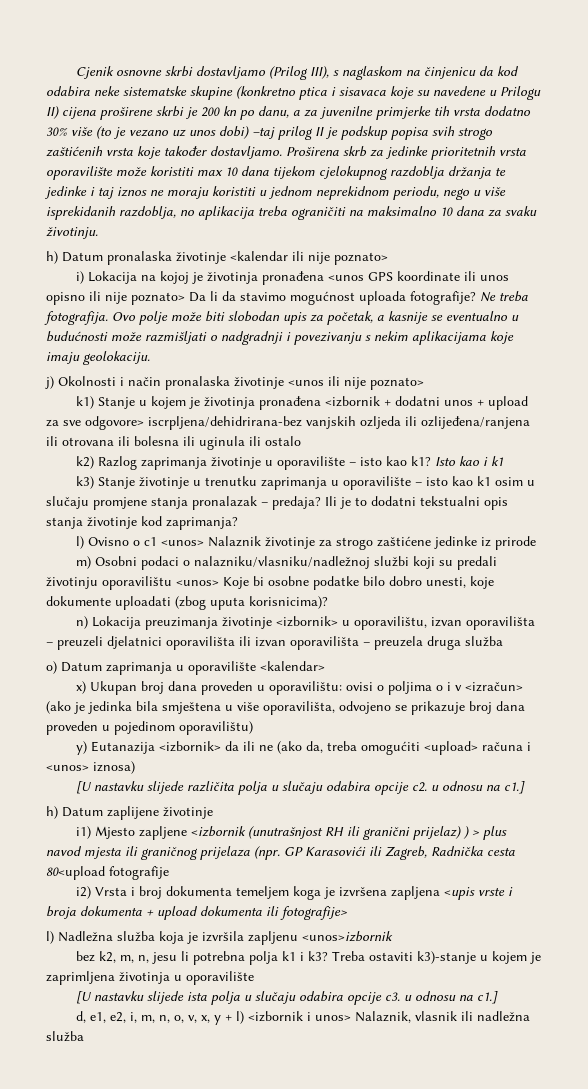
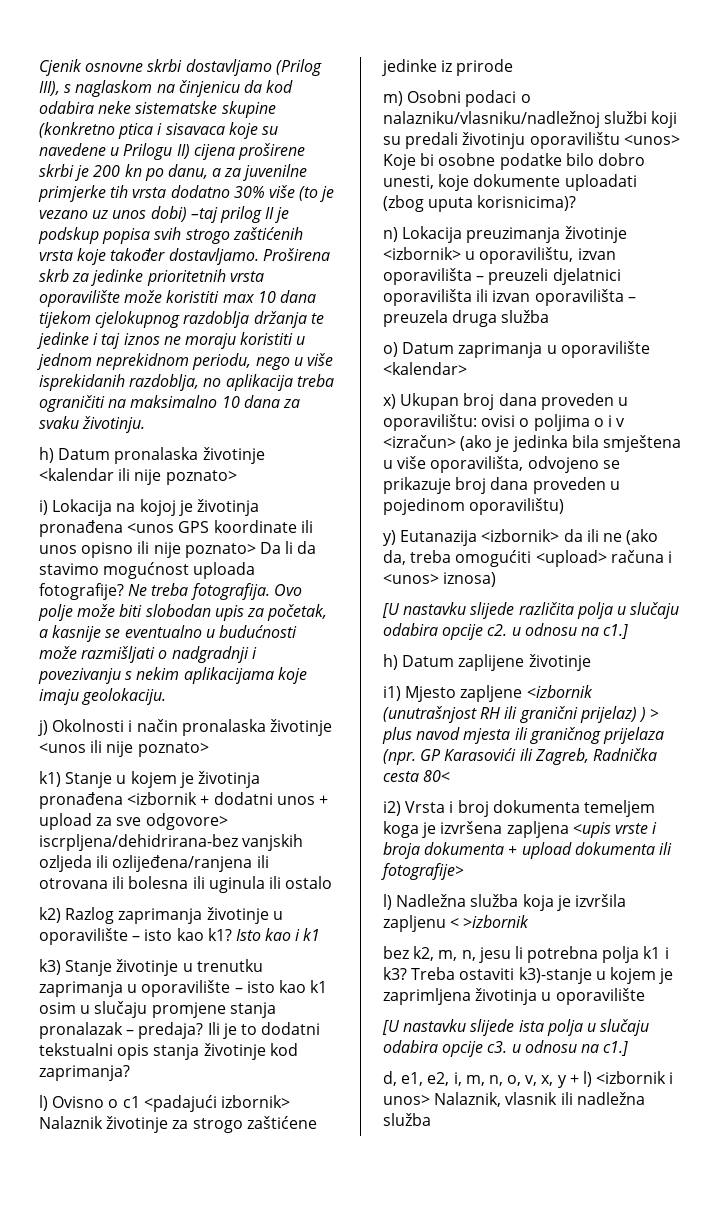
- l) Ovisno o c1 <unos> Nalaznik životinje za strogo zaštićene jedinke iz prirode
+ l) Ovisno o c1 <padajući izbornik> Nalaznik životinje za strogo zaštićene jedinke iz prirode
- GP Karasovići ili Zagreb, Radnička cesta 80<upload fotografije
+ GP Karasovići ili Zagreb, Radnička cesta 80<
- l) Nadležna služba koja je izvršila zapljenu <unos>izbornik
+ l) Nadležna služba koja je izvršila zapljenu < >izbornik

